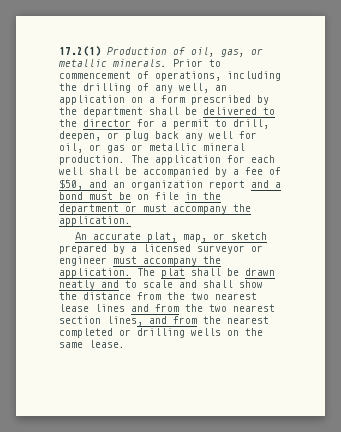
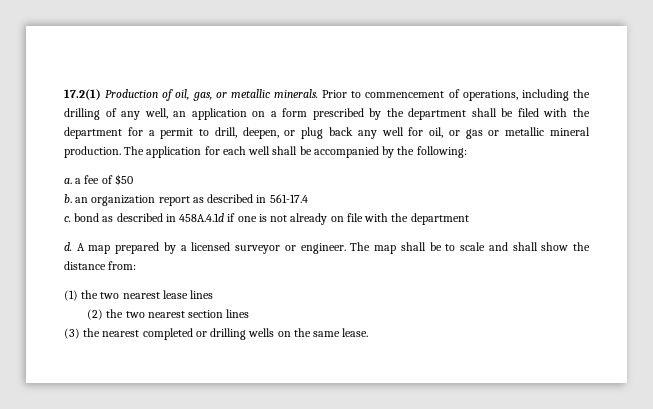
- Prior to commencement of operations, including the drilling of any well, an application on a form prescribed by the department shall be delivered to the director for a permit to drill, deepen, or plug back any well for oil, or gas or metallic mineral production.
+ Prior to commencement of operations, including the drilling of any well, an application on a form prescribed by the department shall be filed with the department for a permit to drill, deepen, or plug back any well for oil, or gas or metallic mineral production.
- The application for each well shall be accompanied by a fee of $50, and an organization report and a bond must be on file in the department or must accompany the application.
- An accurate plat, map, or sketch prepared by a licensed surveyor or engineer must accompany the application. The plat shall be drawn neatly and to scale and shall show the distance from the two nearest lease lines and from the two nearest section lines, and from the nearest completed or drilling wells on the same lease.
+ The application for each well shall be accompanied by the following:
+ a. a fee of $50
+ b. an organization report as described in 561-17.4
+ c. bond as described in 458A.4.1d if one is not already on file with the department
+ d. A map prepared by a licensed surveyor or engineer. The map shall be to scale and shall show the distance from:
+ (1) the two nearest lease lines
+ (2) the two nearest section lines
+ (3) the nearest completed or drilling wells on the same lease.

